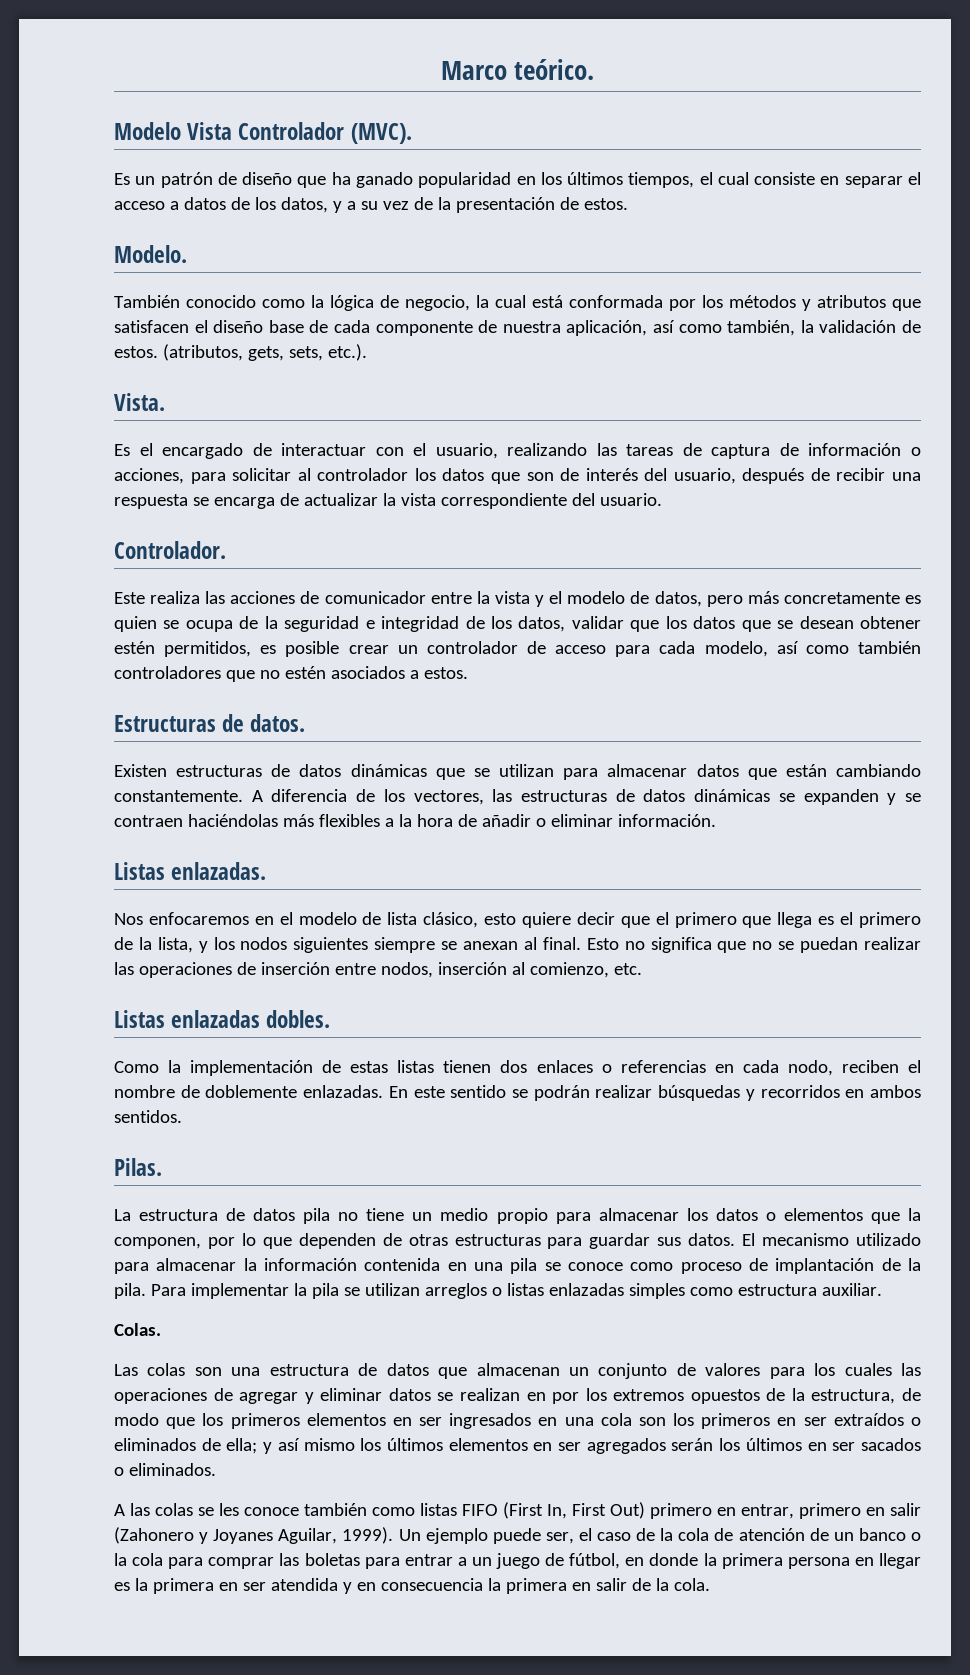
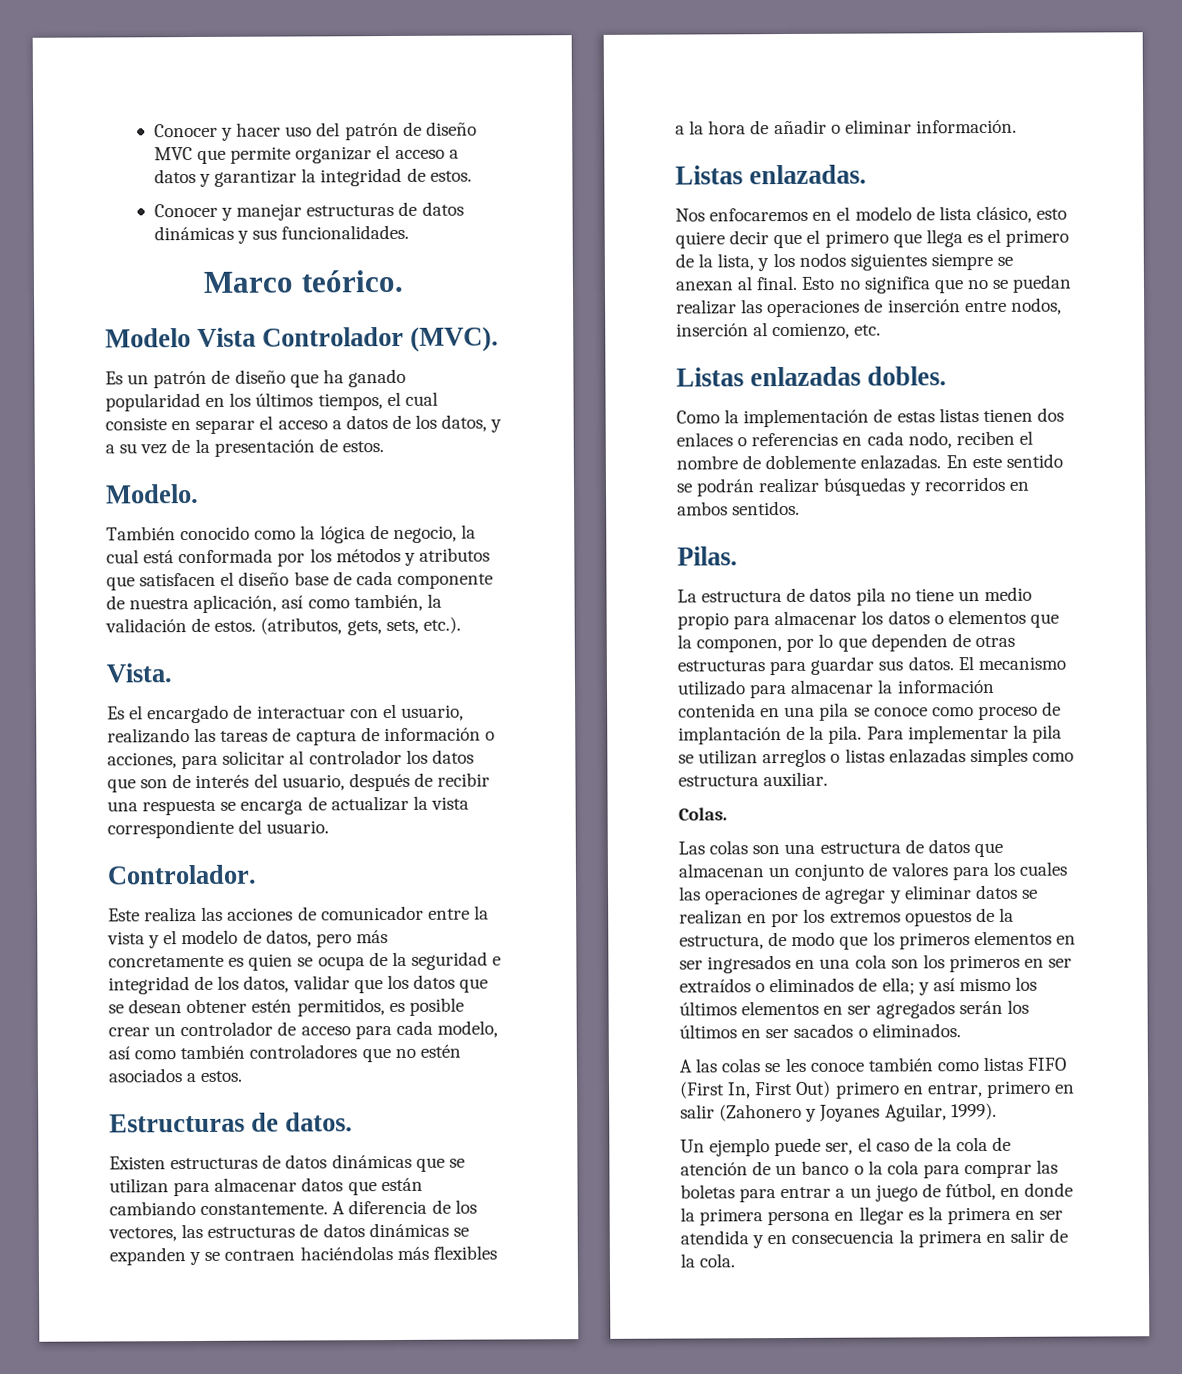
+ Conocer y hacer uso del patrón de diseño MVC que permite organizar el acceso a datos y garantizar la integridad de estos.
+ Conocer y manejar estructuras de datos dinámicas y sus funcionalidades.
- A las colas se les conoce también como listas FIFO (First In, First Out) primero en entrar, primero en salir (Zahonero y Joyanes Aguilar, 1999). Un ejemplo puede ser, el caso de la cola de atención de un banco o la cola para comprar las boletas para entrar a un juego de fútbol, en donde la primera persona en llegar es la primera en ser atendida y en consecuencia la primera en salir de la cola.
+ A las colas se les conoce también como listas FIFO (First In, First Out) primero en entrar, primero en salir (Zahonero y Joyanes Aguilar, 1999).
+ Un ejemplo puede ser, el caso de la cola de atención de un banco o la cola para comprar las boletas para entrar a un juego de fútbol, en donde la primera persona en llegar es la primera en ser atendida y en consecuencia la primera en salir de la cola.

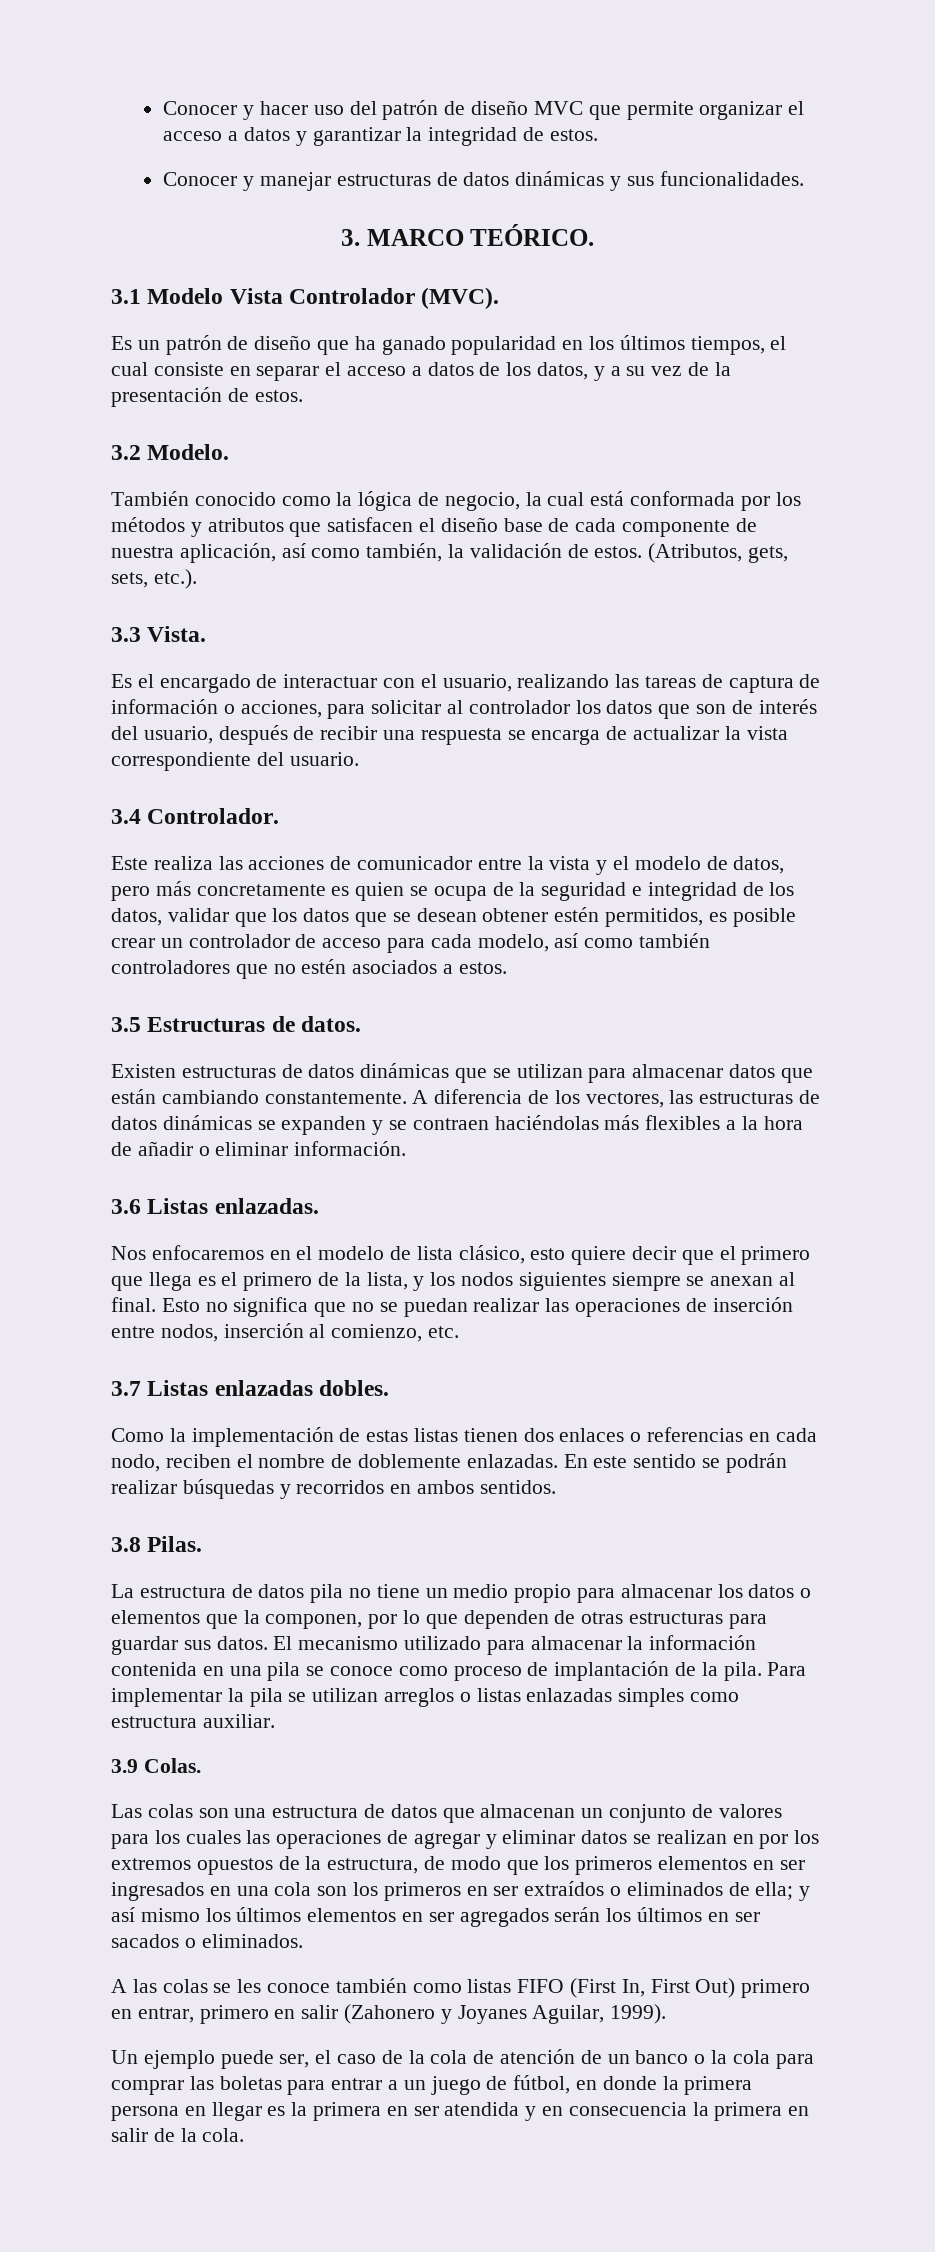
- Marco teórico.
- Modelo Vista Controlador (MVC).
+ 3. MARCO TEÓRICO.
+ 3.1 Modelo Vista Controlador (MVC).
- Modelo.
+ 3.2 Modelo.
- (atributos, gets, sets, etc.).
+ (Atributos, gets, sets, etc.).
- Vista.
+ 3.3 Vista.
- Controlador.
+ 3.4 Controlador.
- Estructuras de datos.
+ 3.5 Estructuras de datos.
- Listas enlazadas.
+ 3.6 Listas enlazadas.
- Listas enlazadas dobles.
+ 3.7 Listas enlazadas dobles.
- Pilas.
+ 3.8 Pilas.
- Colas.
+ 3.9 Colas.

